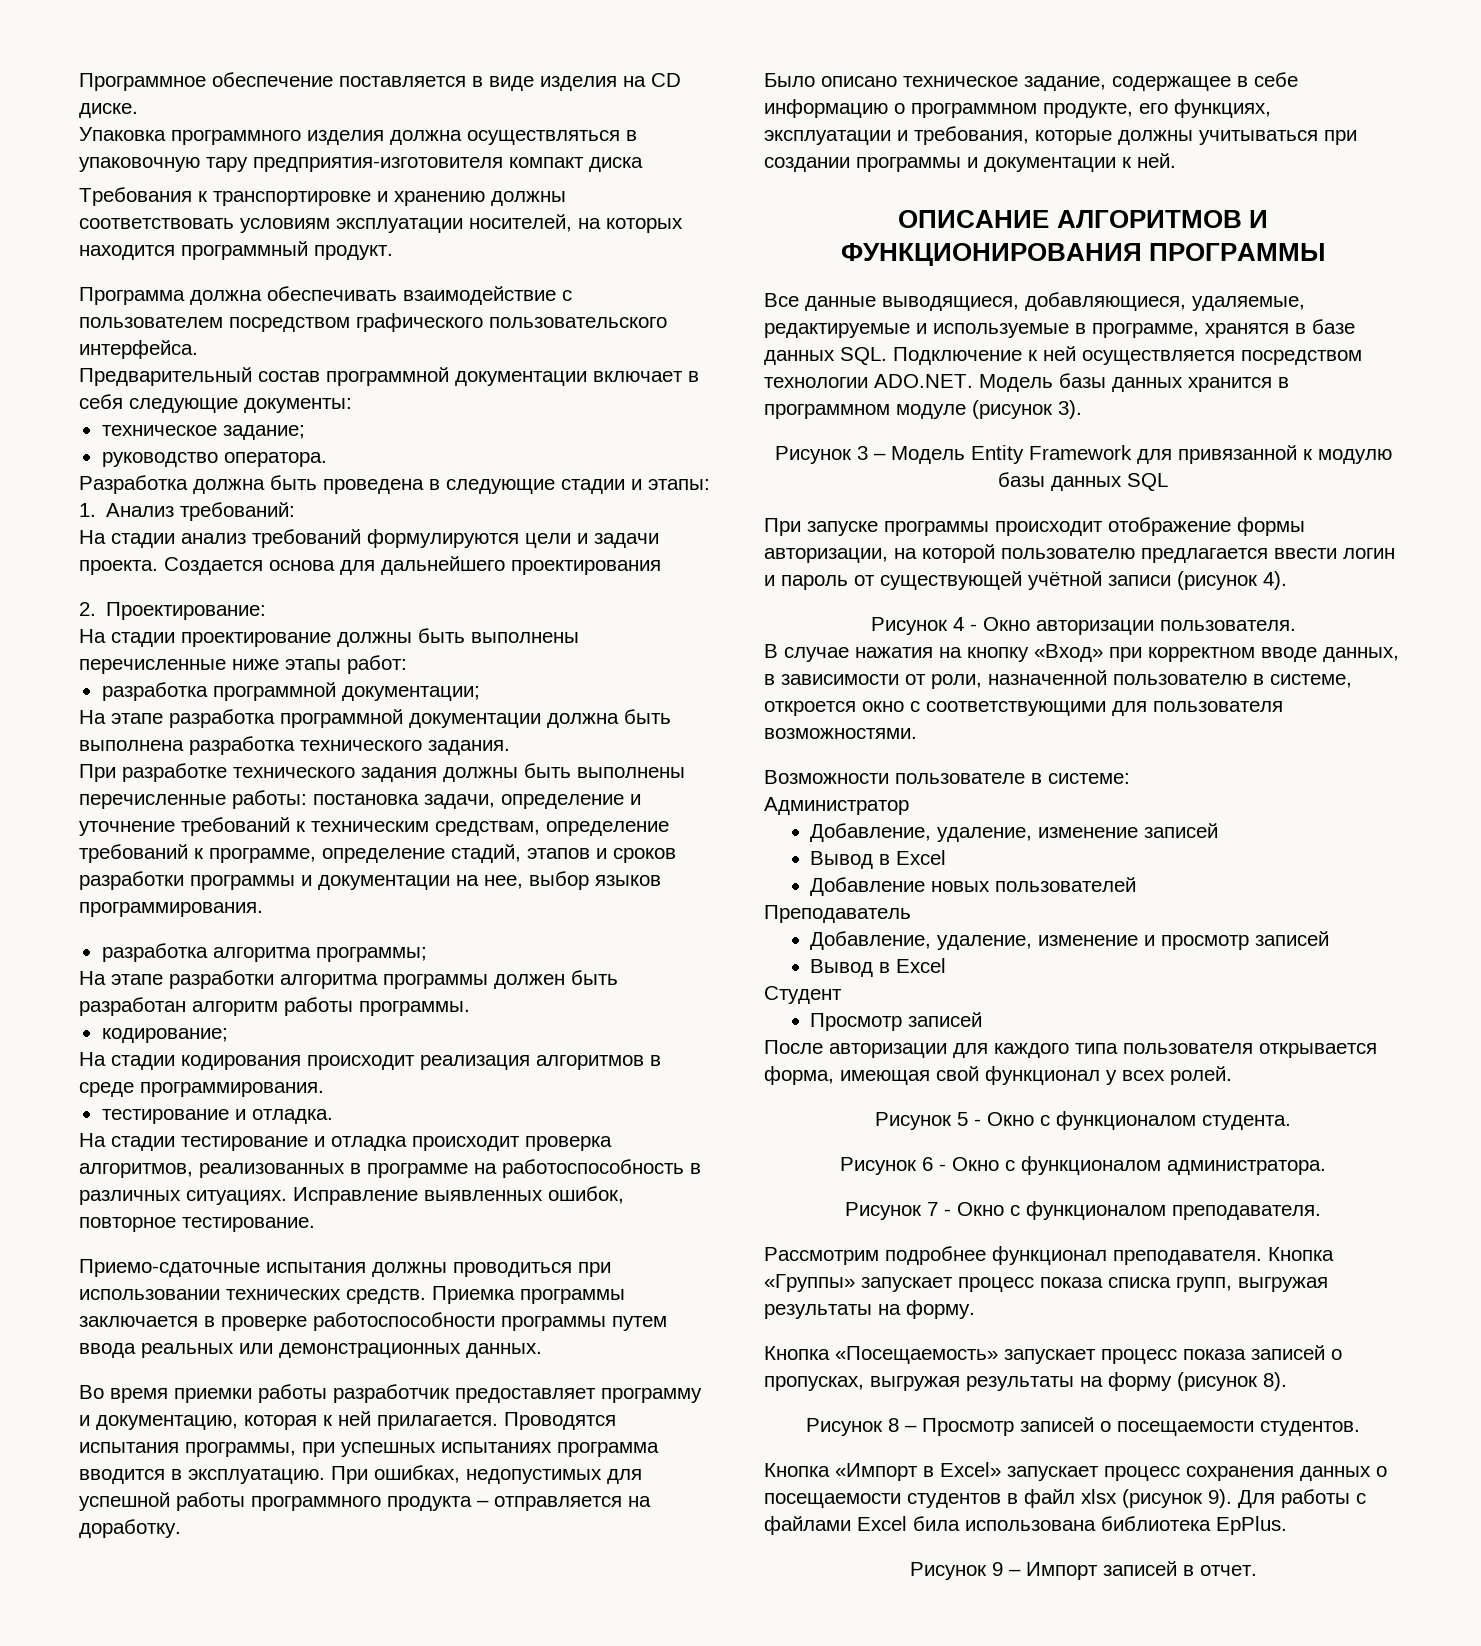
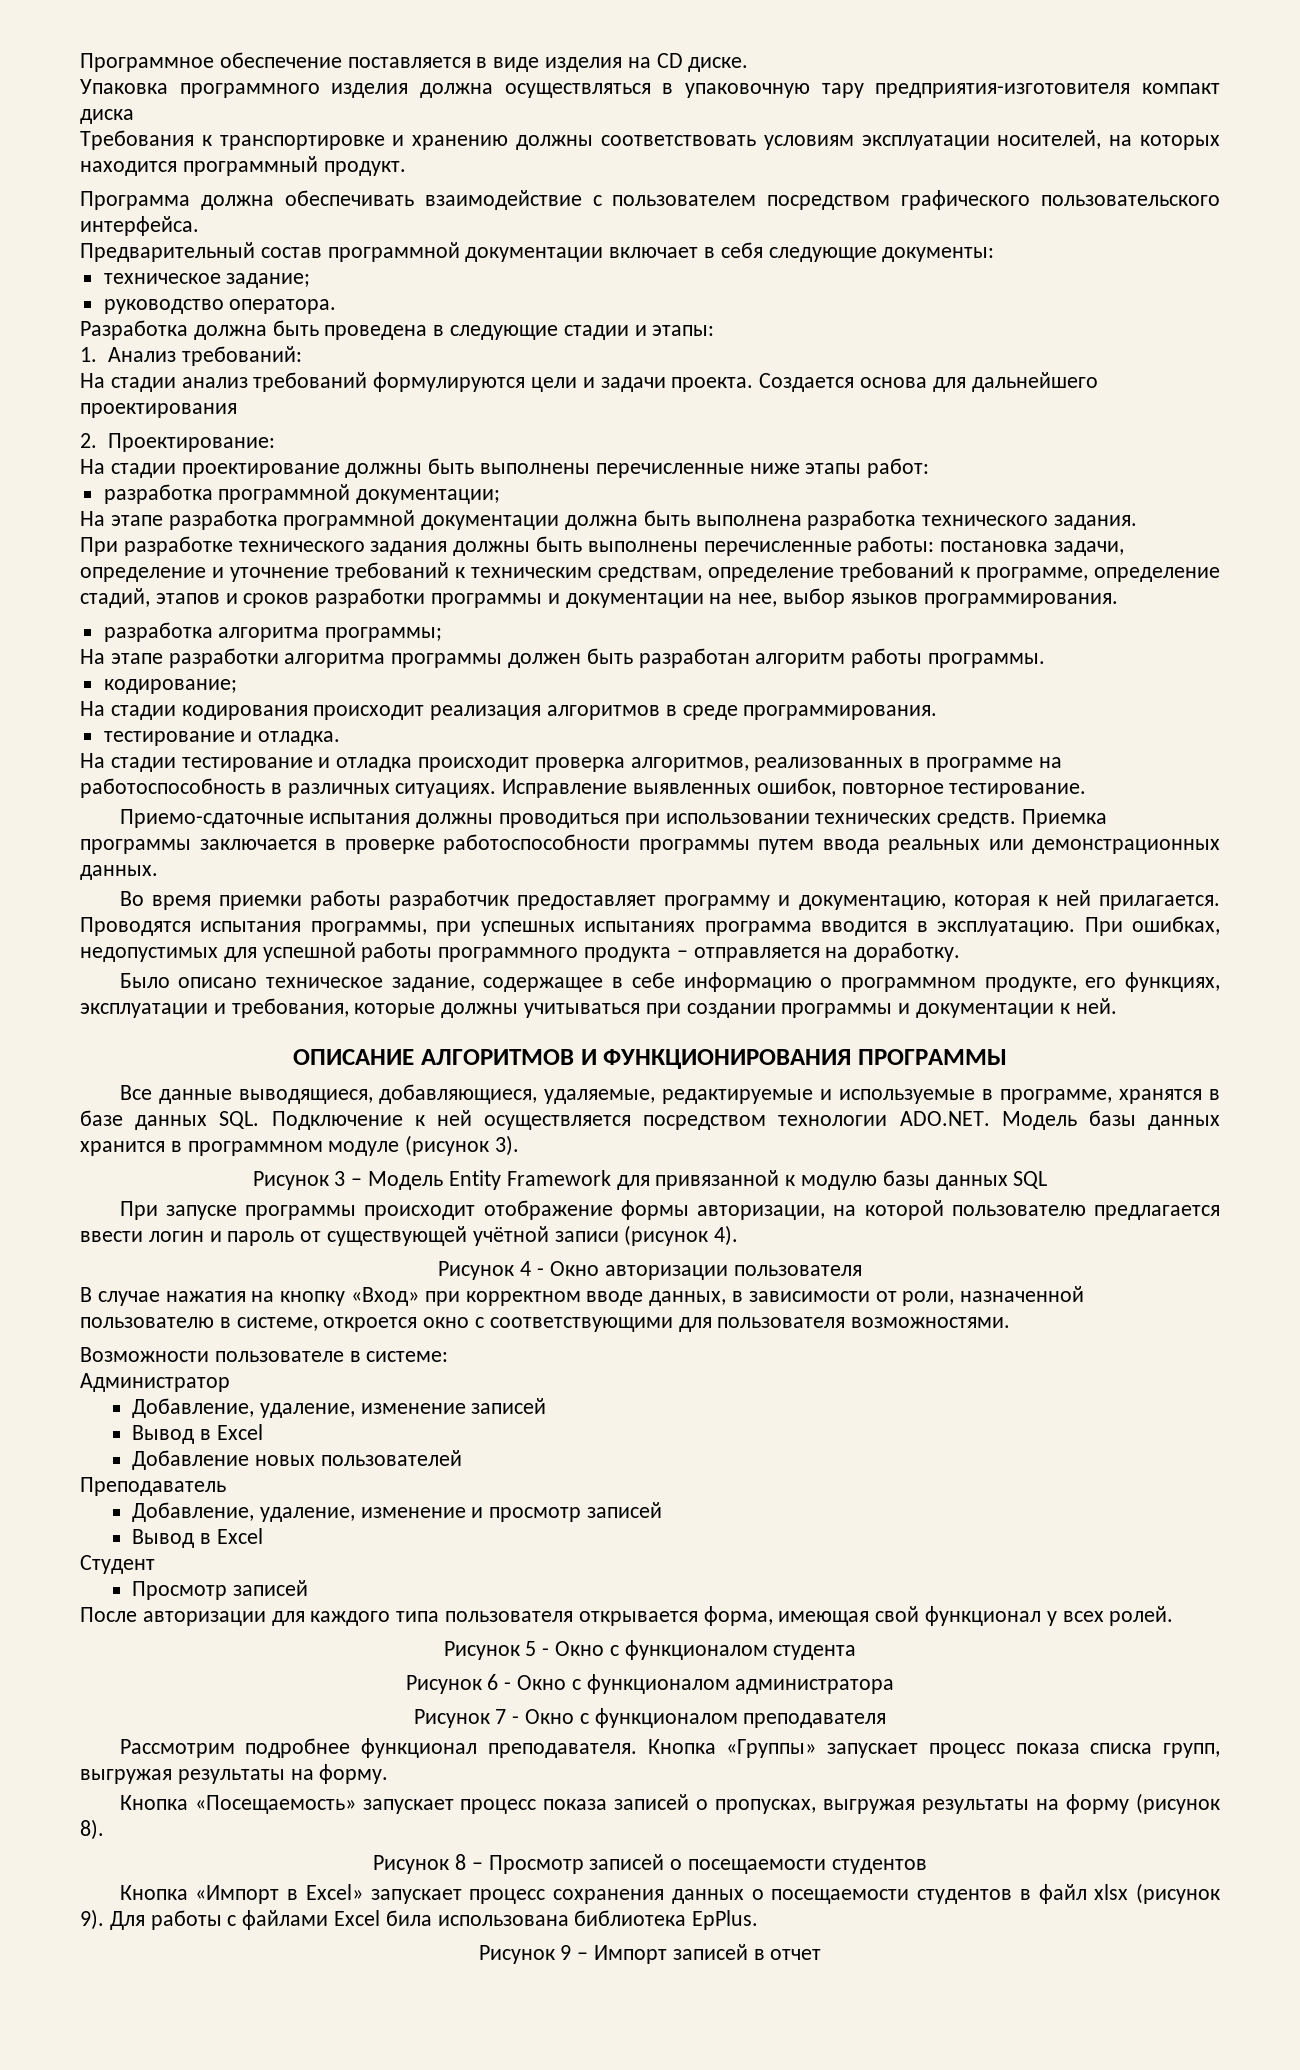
- Рисунок 4 - Окно авторизации пользователя.
+ Рисунок 4 - Окно авторизации пользователя
- Рисунок 5 - Окно с функционалом студента.
+ Рисунок 5 - Окно с функционалом студента
- Рисунок 6 - Окно с функционалом администратора.
+ Рисунок 6 - Окно с функционалом администратора
- Рисунок 7 - Окно с функционалом преподавателя.
+ Рисунок 7 - Окно с функционалом преподавателя
- Рисунок 8 – Просмотр записей о посещаемости студентов.
+ Рисунок 8 – Просмотр записей о посещаемости студентов
- Рисунок 9 – Импорт записей в отчет.
+ Рисунок 9 – Импорт записей в отчет

